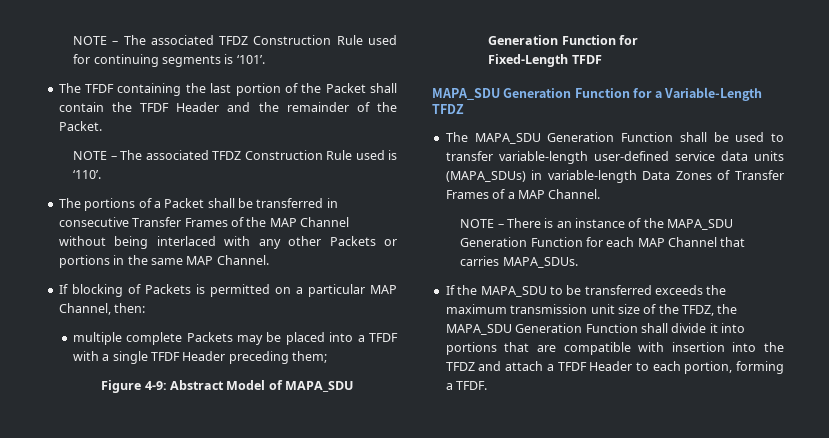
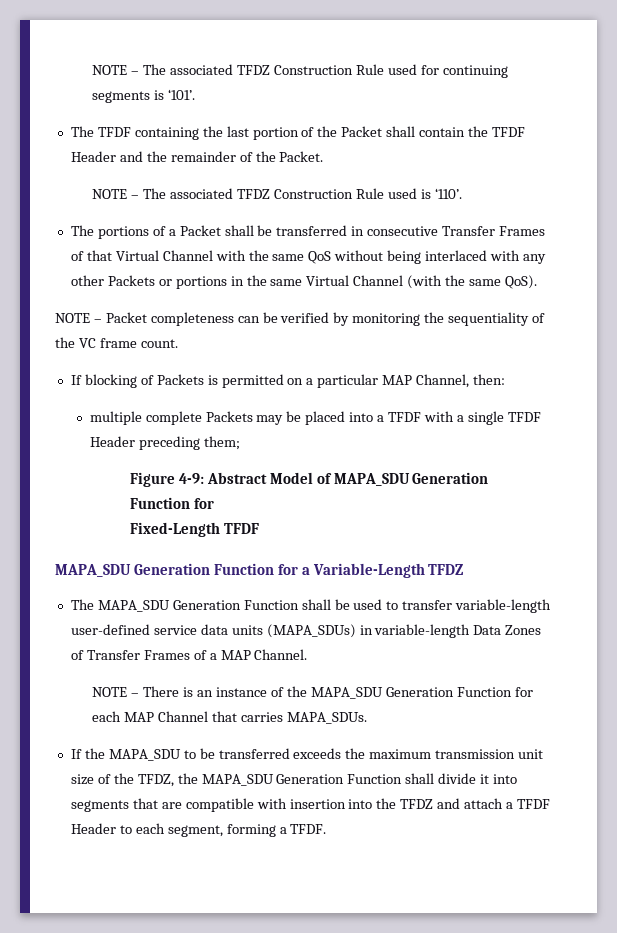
- The portions of a Packet shall be transferred in consecutive Transfer Frames of the MAP Channel without being interlaced with any other Packets or portions in the same MAP Channel.
+ The portions of a Packet shall be transferred in consecutive Transfer Frames of that Virtual Channel with the same QoS without being interlaced with any other Packets or portions in the same Virtual Channel (with the same QoS).
+ NOTE – Packet completeness can be verified by monitoring the sequentiality of the VC frame count.
- If the MAPA_SDU to be transferred exceeds the maximum transmission unit size of the TFDZ, the MAPA_SDU Generation Function shall divide it into portions that are compatible with insertion into the TFDZ and attach a TFDF Header to each portion, forming a TFDF.
+ If the MAPA_SDU to be transferred exceeds the maximum transmission unit size of the TFDZ, the MAPA_SDU Generation Function shall divide it into segments that are compatible with insertion into the TFDZ and attach a TFDF Header to each segment, forming a TFDF.

